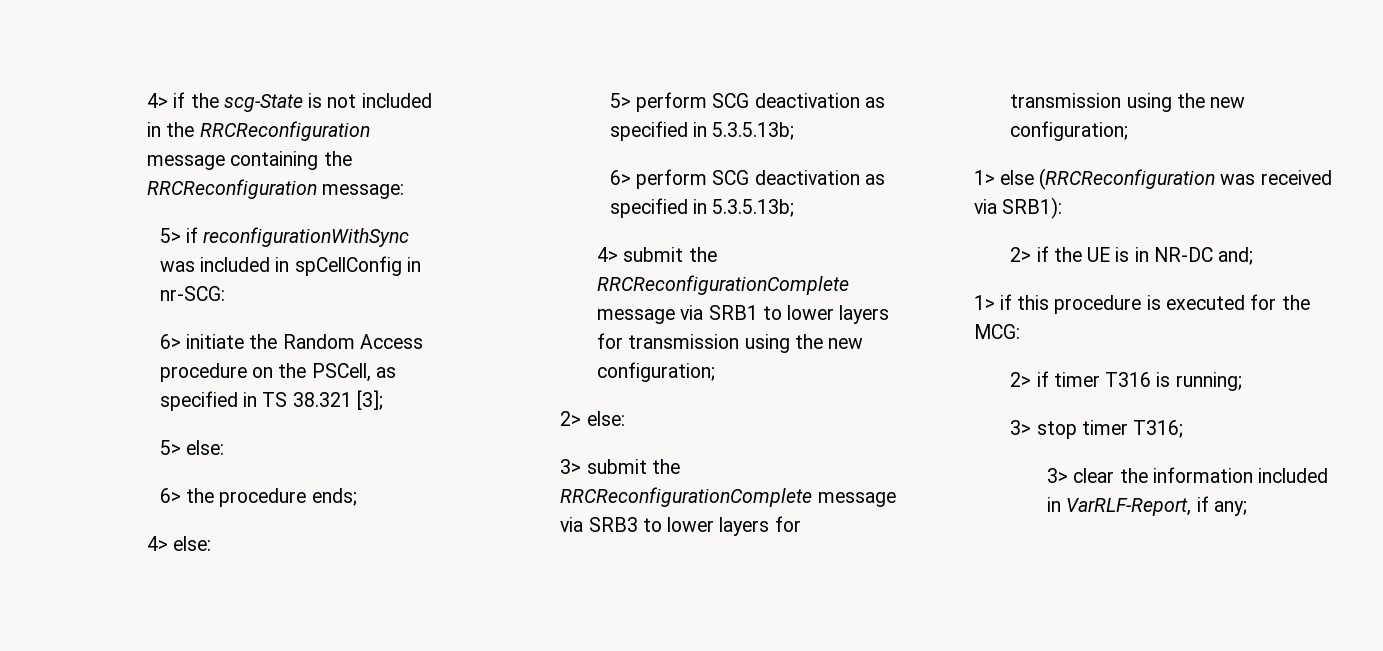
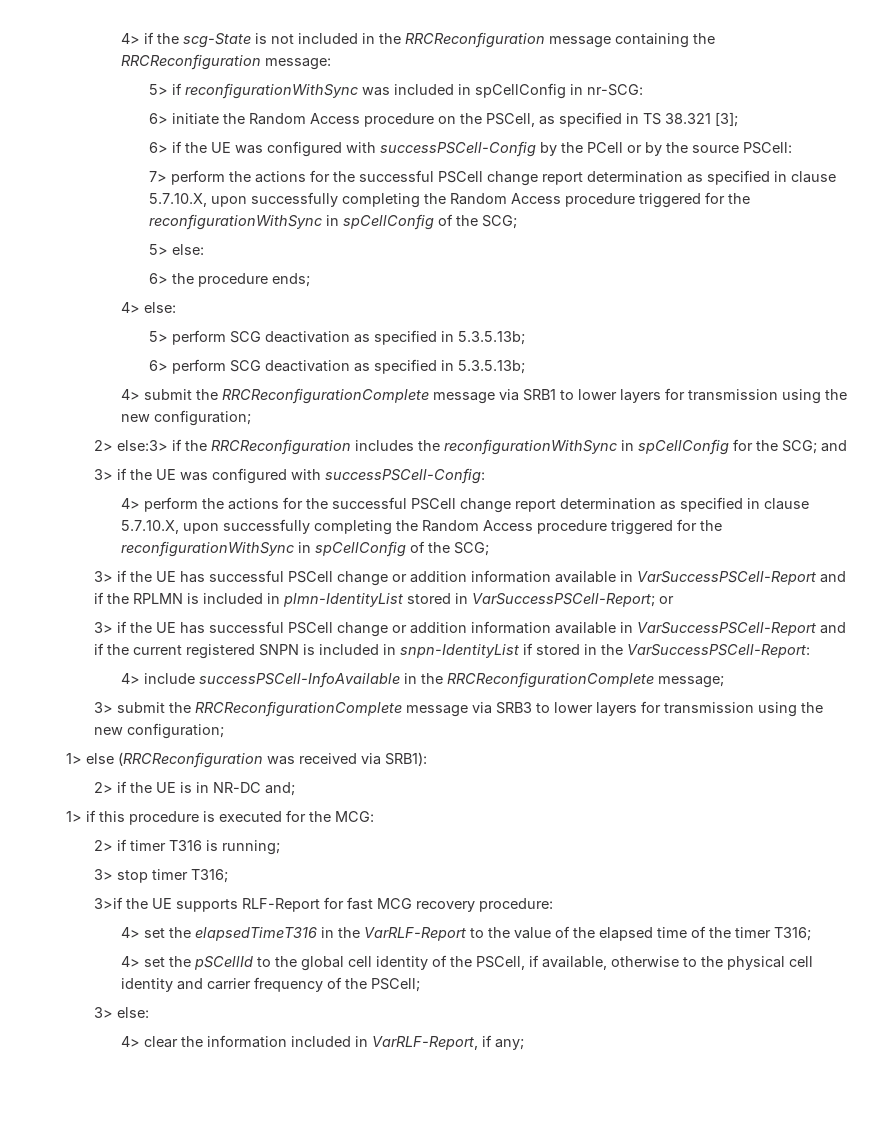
+ 6> if the UE was configured with successPSCell-Config by the PCell or by the source PSCell:
+ 7> perform the actions for the successful PSCell change report determination as specified in clause 5.7.10.X, upon successfully completing the Random Access procedure triggered for the reconfigurationWithSync in spCellConfig of the SCG;
- 2> else:
+ 2> else:3> if the RRCReconfiguration includes the reconfigurationWithSync in spCellConfig for the SCG; and
+ 3> if the UE was configured with successPSCell-Config:
+ 4> perform the actions for the successful PSCell change report determination as specified in clause 5.7.10.X, upon successfully completing the Random Access procedure triggered for the reconfigurationWithSync in spCellConfig of the SCG;
+ 3> if the UE has successful PSCell change or addition information available in VarSuccessPSCell-Report and if the RPLMN is included in plmn-IdentityList stored in VarSuccessPSCell-Report; or
+ 3> if the UE has successful PSCell change or addition information available in VarSuccessPSCell-Report and if the current registered SNPN is included in snpn-IdentityList if stored in the VarSuccessPSCell-Report:
+ 4> include successPSCell-InfoAvailable in the RRCReconfigurationComplete message;
- 3> clear the information included in VarRLF-Report, if any;
+ 3>if the UE supports RLF-Report for fast MCG recovery procedure:
+ 4> set the elapsedTimeT316 in the VarRLF-Report to the value of the elapsed time of the timer T316;
+ 4> set the pSCellId to the global cell identity of the PSCell, if available, otherwise to the physical cell identity and carrier frequency of the PSCell;
+ 3> else:
+ 4> clear the information included in VarRLF-Report, if any;

